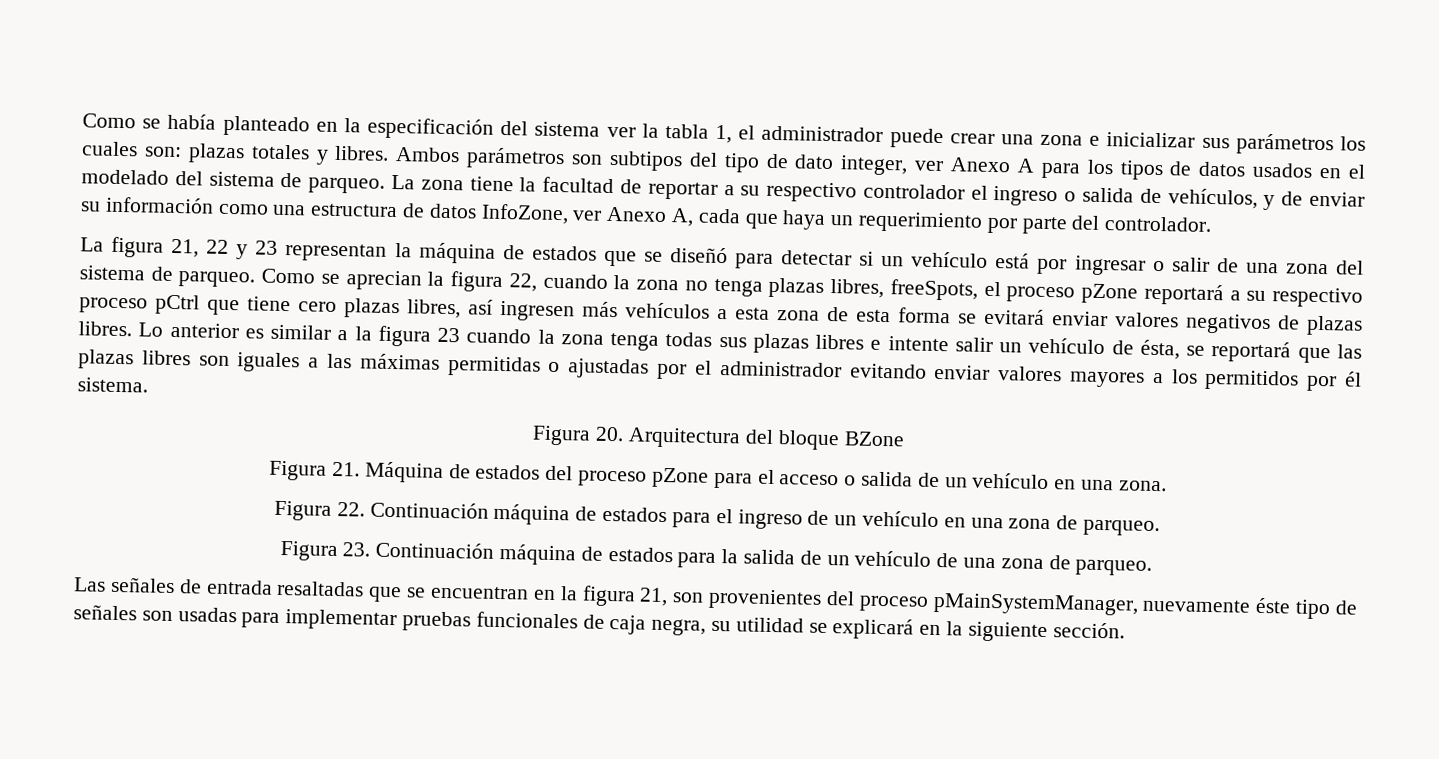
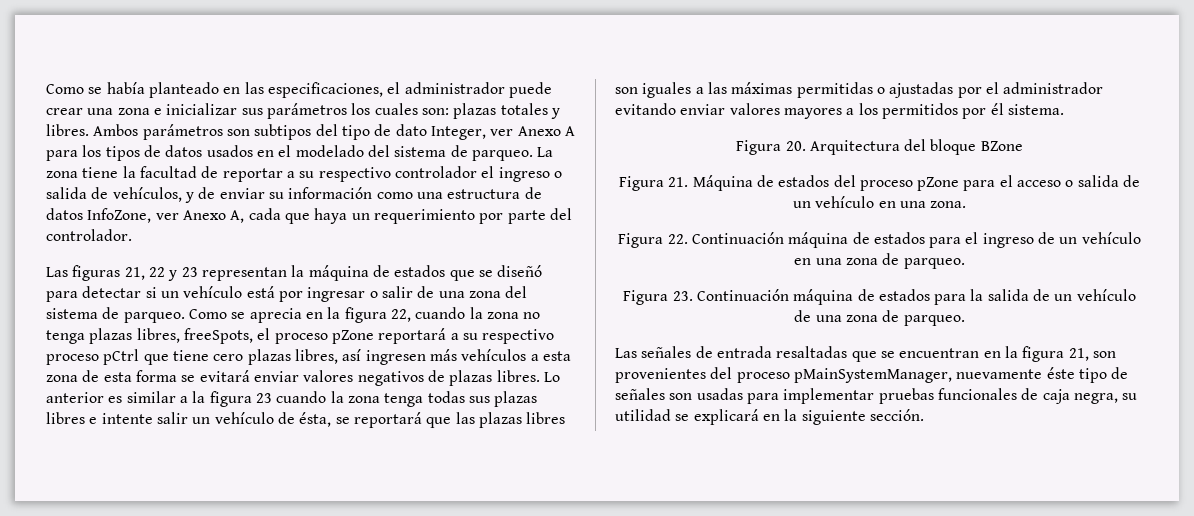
- Como se había planteado en la especificación del sistema ver la tabla 1, el administrador puede crear una zona e inicializar sus parámetros los cuales son: plazas totales y libres.
+ Como se había planteado en las especificaciones, el administrador puede crear una zona e inicializar sus parámetros los cuales son: plazas totales y libres.
- Ambos parámetros son subtipos del tipo de dato integer, ver Anexo A para los tipos de datos usados en el modelado del sistema de parqueo.
+ Ambos parámetros son subtipos del tipo de dato Integer, ver Anexo A para los tipos de datos usados en el modelado del sistema de parqueo.
- La figura 21, 22 y 23 representan la máquina de estados que se diseñó para detectar si un vehículo está por ingresar o salir de una zona del sistema de parqueo.
+ Las figuras 21, 22 y 23 representan la máquina de estados que se diseñó para detectar si un vehículo está por ingresar o salir de una zona del sistema de parqueo.
- Como se aprecian la figura 22, cuando la zona no tenga plazas libres, freeSpots, el proceso pZone reportará a su respectivo proceso pCtrl que tiene cero plazas libres, así ingresen más vehículos a esta zona de esta forma se evitará enviar valores negativos de plazas libres.
+ Como se aprecia en la figura 22, cuando la zona no tenga plazas libres, freeSpots, el proceso pZone reportará a su respectivo proceso pCtrl que tiene cero plazas libres, así ingresen más vehículos a esta zona de esta forma se evitará enviar valores negativos de plazas libres.

